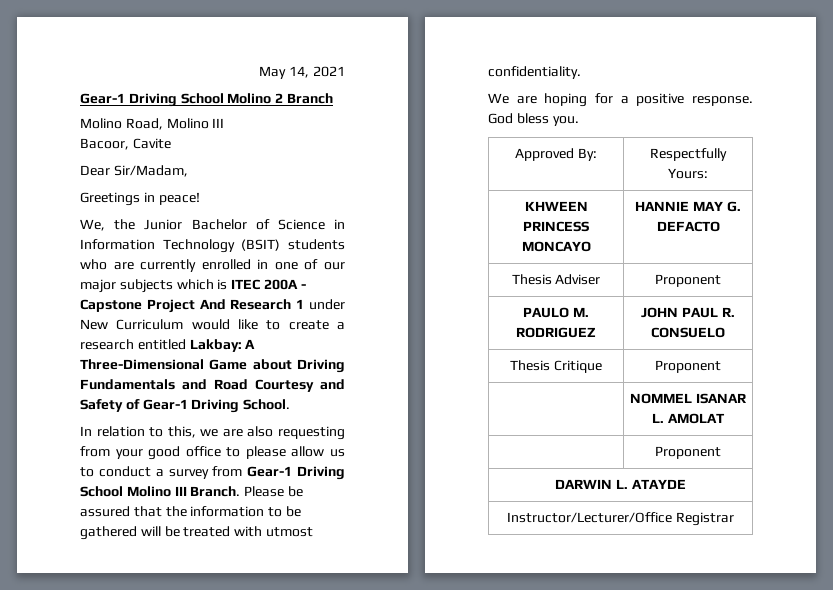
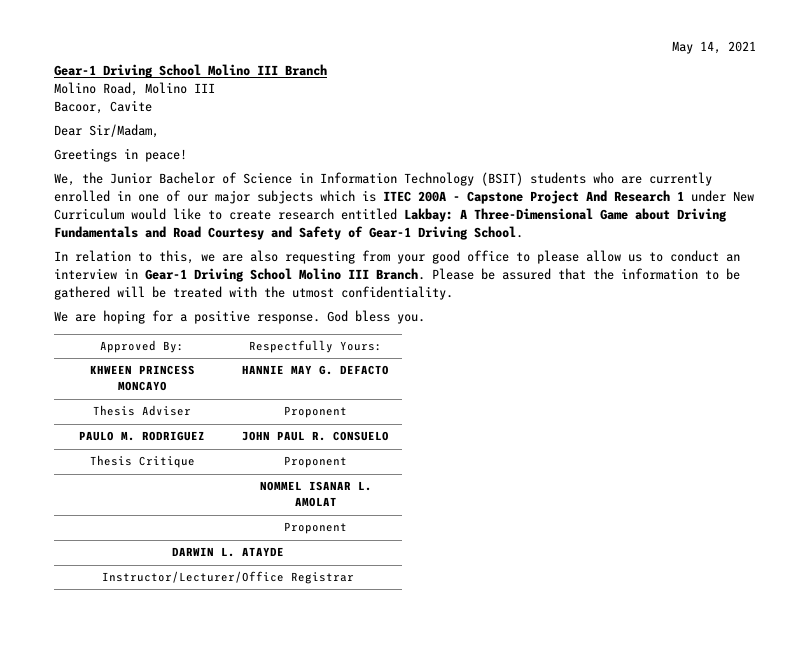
- Gear-1 Driving School Molino 2 Branch
+ Gear-1 Driving School Molino III Branch
- We, the Junior Bachelor of Science in Information Technology (BSIT) students who are currently enrolled in one of our major subjects which is ITEC 200A - Capstone Project And Research 1 under New Curriculum would like to create a research entitled Lakbay: A Three-Dimensional Game about Driving Fundamentals and Road Courtesy and Safety of Gear-1 Driving School.
+ We, the Junior Bachelor of Science in Information Technology (BSIT) students who are currently enrolled in one of our major subjects which is ITEC 200A - Capstone Project And Research 1 under New Curriculum would like to create research entitled Lakbay: A Three-Dimensional Game about Driving Fundamentals and Road Courtesy and Safety of Gear-1 Driving School.
- In relation to this, we are also requesting from your good office to please allow us to conduct a survey from Gear-1 Driving School Molino III Branch.
+ In relation to this, we are also requesting from your good office to please allow us to conduct an interview in Gear-1 Driving School Molino III Branch.
- Please be assured that the information to be gathered will be treated with utmost confidentiality.
+ Please be assured that the information to be gathered will be treated with the utmost confidentiality.

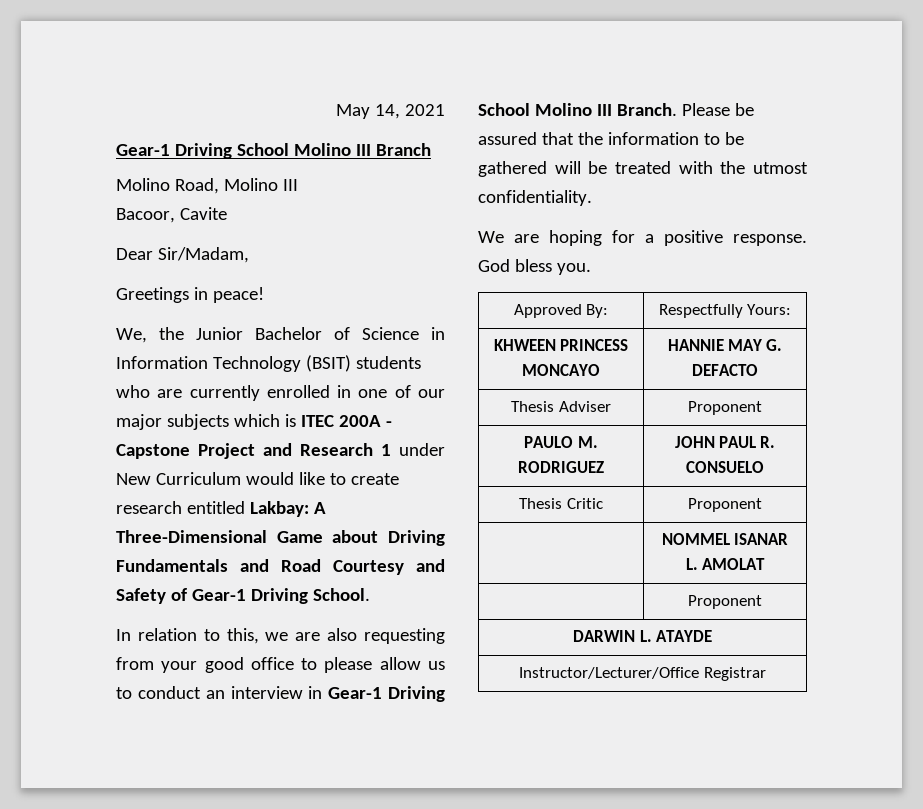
- We, the Junior Bachelor of Science in Information Technology (BSIT) students who are currently enrolled in one of our major subjects which is ITEC 200A - Capstone Project And Research 1 under New Curriculum would like to create research entitled Lakbay: A Three-Dimensional Game about Driving Fundamentals and Road Courtesy and Safety of Gear-1 Driving School.
+ We, the Junior Bachelor of Science in Information Technology (BSIT) students who are currently enrolled in one of our major subjects which is ITEC 200A - Capstone Project and Research 1 under New Curriculum would like to create research entitled Lakbay: A Three-Dimensional Game about Driving Fundamentals and Road Courtesy and Safety of Gear-1 Driving School.
- Thesis Critique | Proponent
+ Thesis Critic | Proponent

